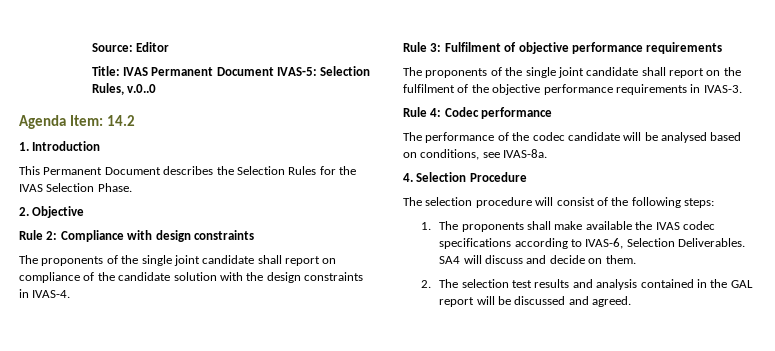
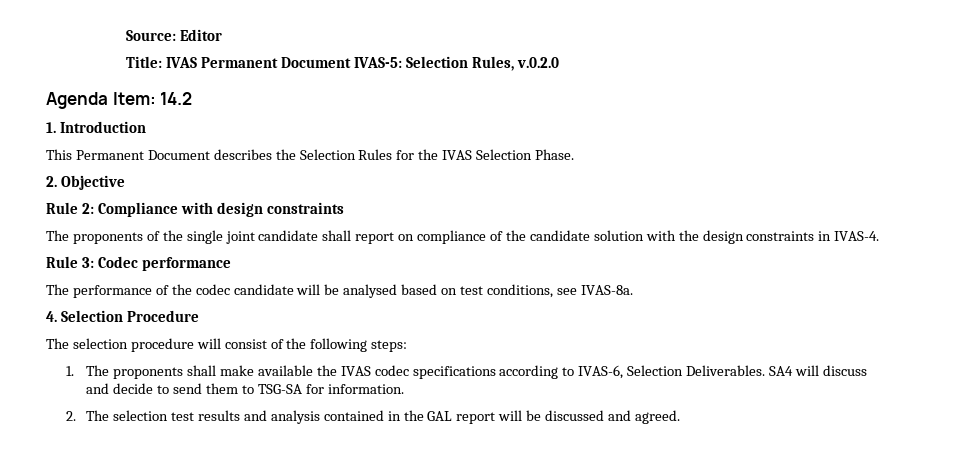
- Title: IVAS Permanent Document IVAS-5: Selection Rules, v.0..0
+ Title: IVAS Permanent Document IVAS-5: Selection Rules, v.0.2.0
- Rule 3: Fulfilment of objective performance requirements
- The proponents of the single joint candidate shall report on the fulfilment of the objective performance requirements in IVAS-3.
- Rule 4: Codec performance
+ Rule 3: Codec performance
- The performance of the codec candidate will be analysed based on conditions, see IVAS-8a.
+ The performance of the codec candidate will be analysed based on test conditions, see IVAS-8a.
- SA4 will discuss and decide on them.
+ SA4 will discuss and decide to send them to TSG-SA for information.

